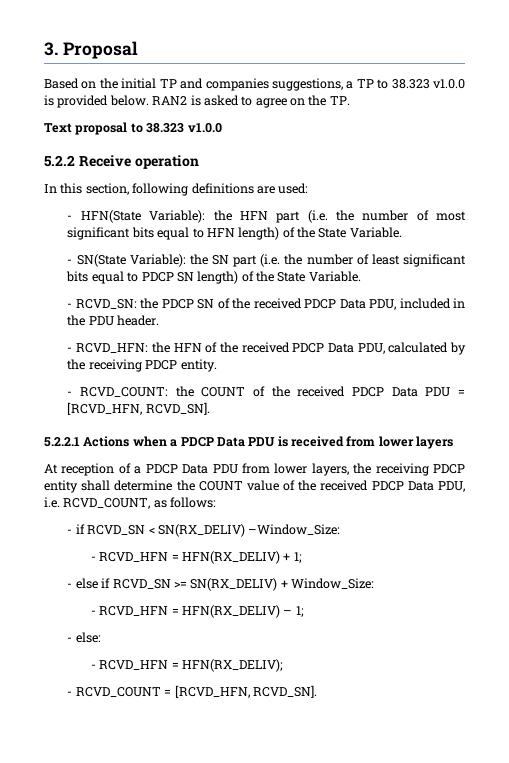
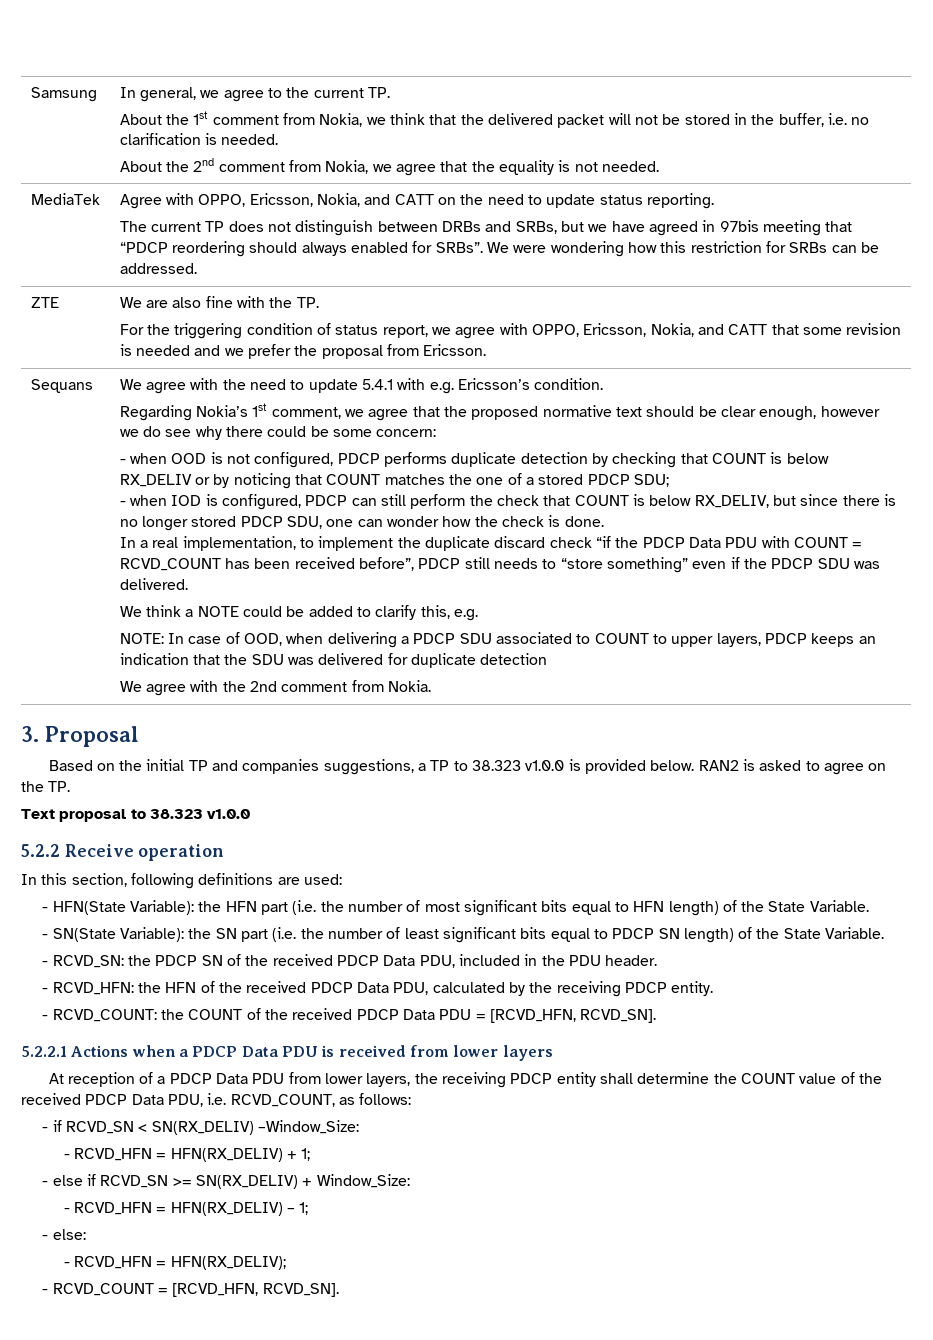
+ Samsung | In general, we agree to the current TP.
+ About the 1st comment from Nokia, we think that the delivered packet will not be stored in the buffer, i.e. no clarification is needed.
+ About the 2nd comment from Nokia, we agree that the equality is not needed.
+ MediaTek | Agree with OPPO, Ericsson, Nokia, and CATT on the need to update status reporting.
+ The current TP does not distinguish between DRBs and SRBs, but we have agreed in 97bis meeting that “PDCP reordering should always enabled for SRBs”. We were wondering how this restriction for SRBs can be addressed.
+ ZTE | We are also fine with the TP.
+ For the triggering condition of status report, we agree with OPPO, Ericsson, Nokia, and CATT that some revision is needed and we prefer the proposal from Ericsson.
+ Sequans | We agree with the need to update 5.4.1 with e.g. Ericsson’s condition.
+ Regarding Nokia’s 1st comment, we agree that the proposed normative text should be clear enough, however we do see why there could be some concern:
+ - when OOD is not configured, PDCP performs duplicate detection by checking that COUNT is below RX_DELIV or by noticing that COUNT matches the one of a stored PDCP SDU;
+ - when IOD is configured, PDCP can still perform the check that COUNT is below RX_DELIV, but since there is no longer stored PDCP SDU, one can wonder how the check is done.
+ In a real implementation, to implement the duplicate discard check “if the PDCP Data PDU with COUNT = RCVD_COUNT has been received before”, PDCP still needs to “store something” even if the PDCP SDU was delivered.
+ We think a NOTE could be added to clarify this, e.g.
+ NOTE: In case of OOD, when delivering a PDCP SDU associated to COUNT to upper layers, PDCP keeps an indication that the SDU was delivered for duplicate detection
+ We agree with the 2nd comment from Nokia.

